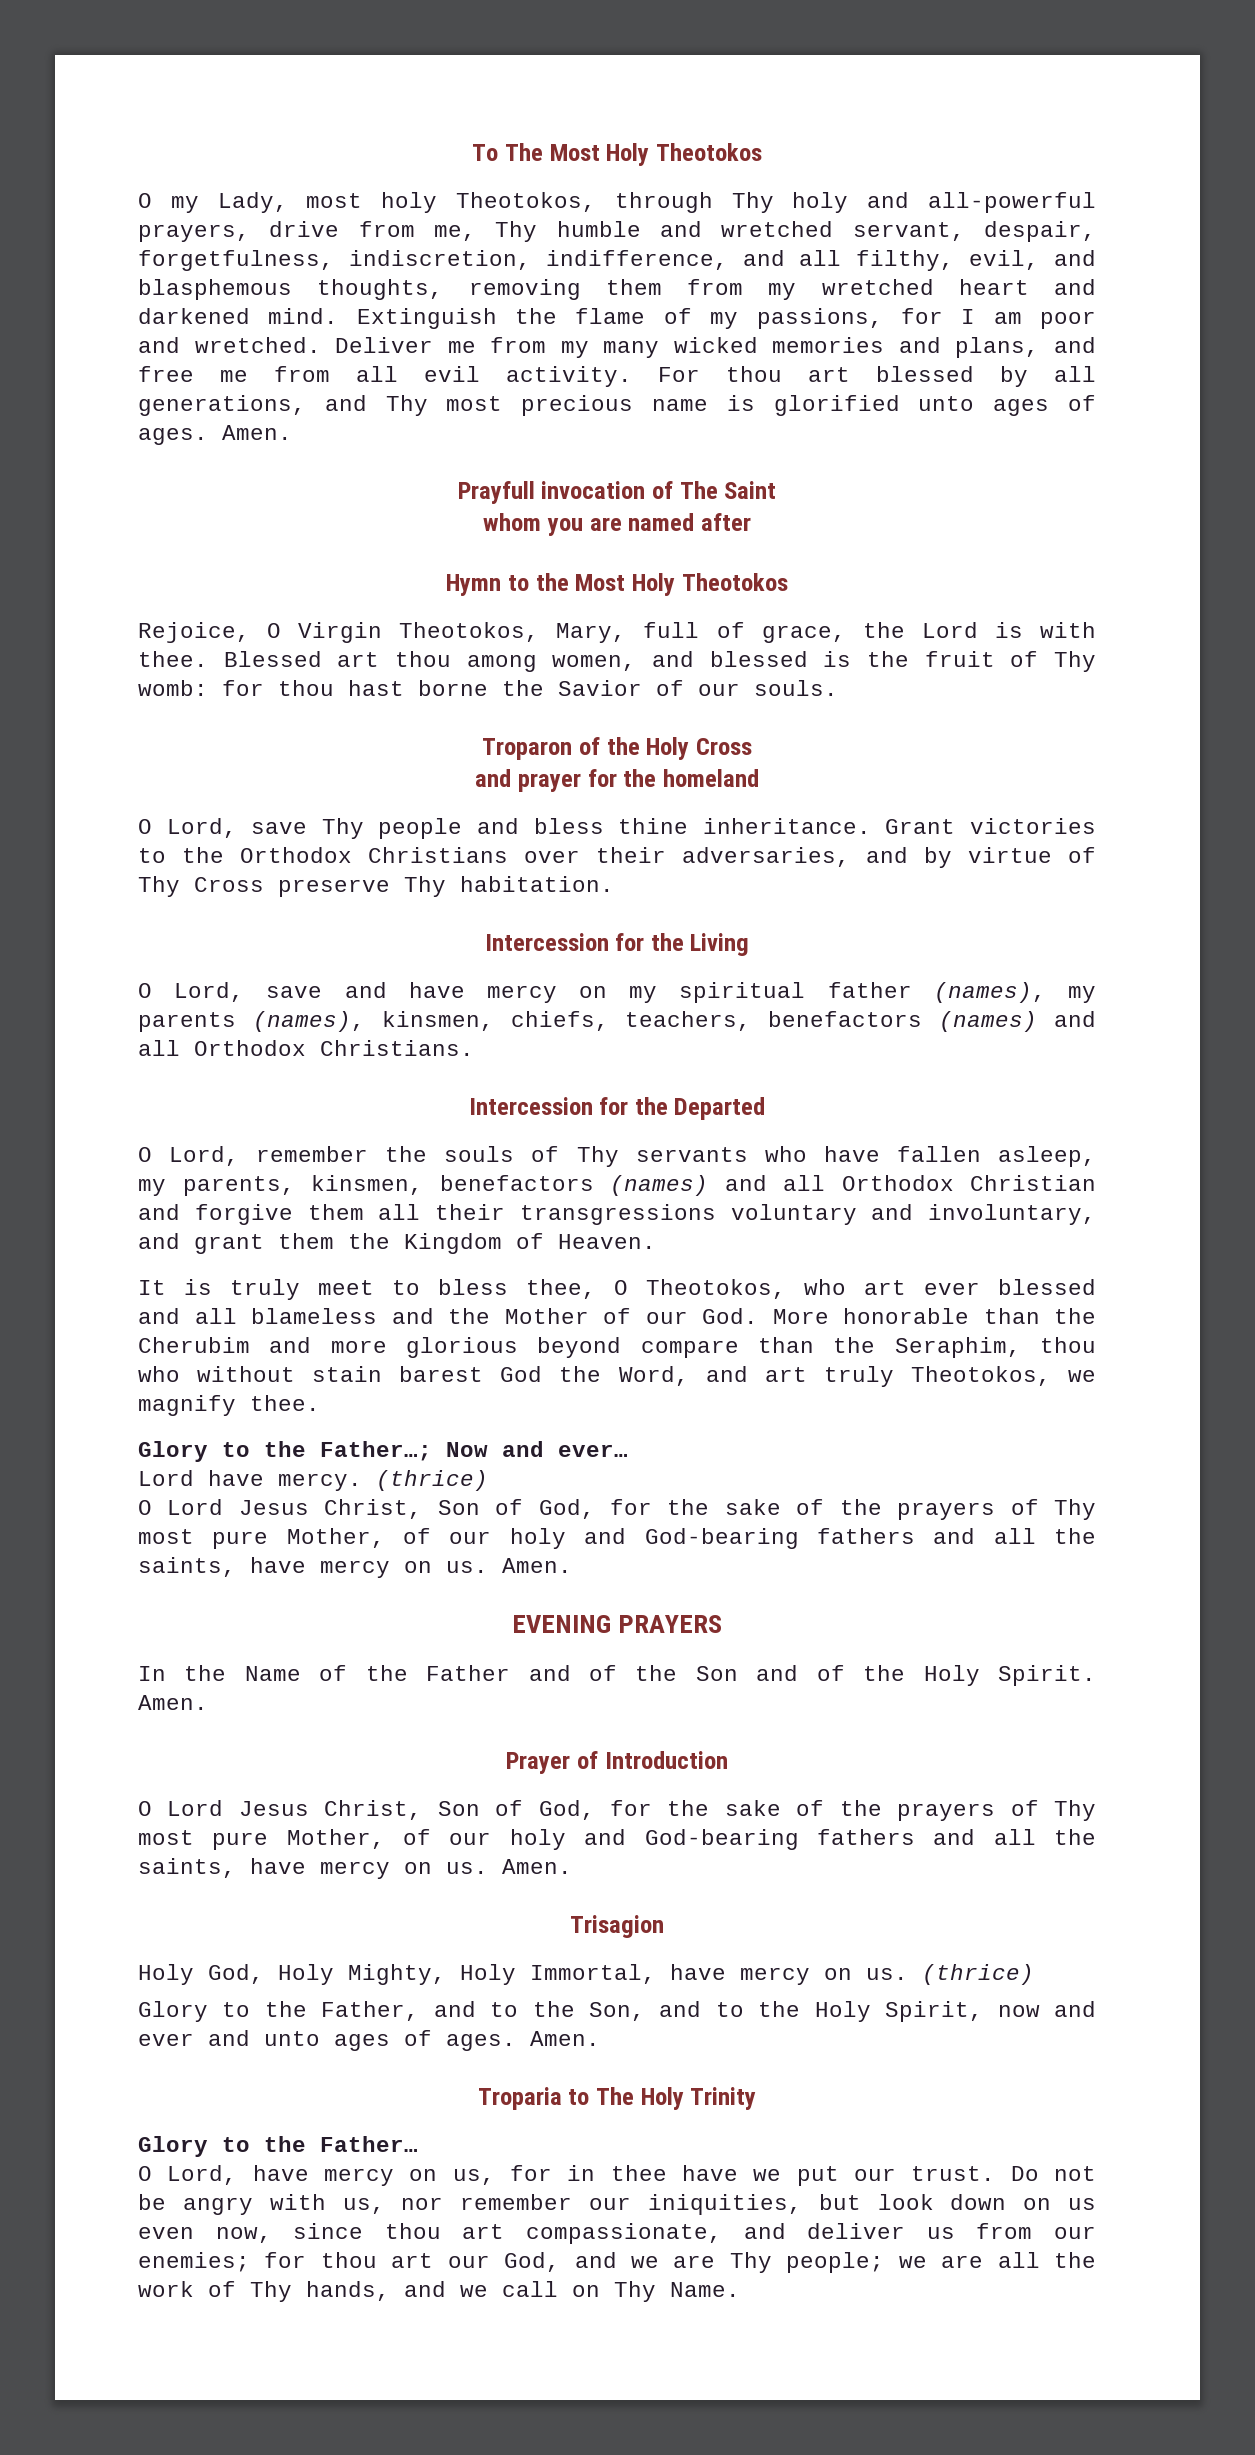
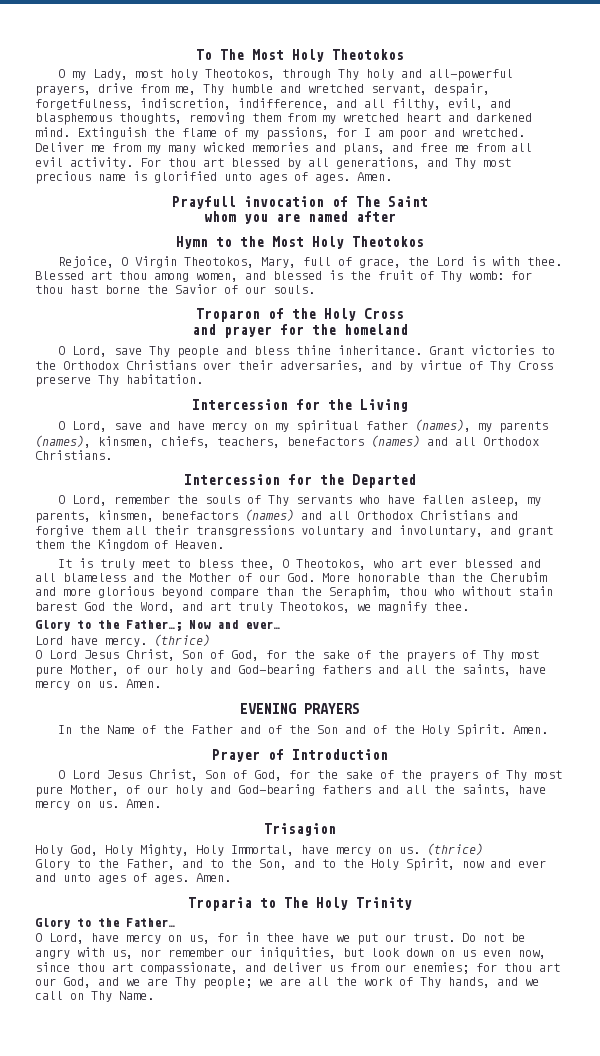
- O Lord, remember the souls of Thy servants who have fallen asleep, my parents, kinsmen, benefactors (names) and all Orthodox Christian and forgive them all their transgressions voluntary and involuntary, and grant them the Kingdom of Heaven.
+ O Lord, remember the souls of Thy servants who have fallen asleep, my parents, kinsmen, benefactors (names) and all Orthodox Christians and forgive them all their transgressions voluntary and involuntary, and grant them the Kingdom of Heaven.

